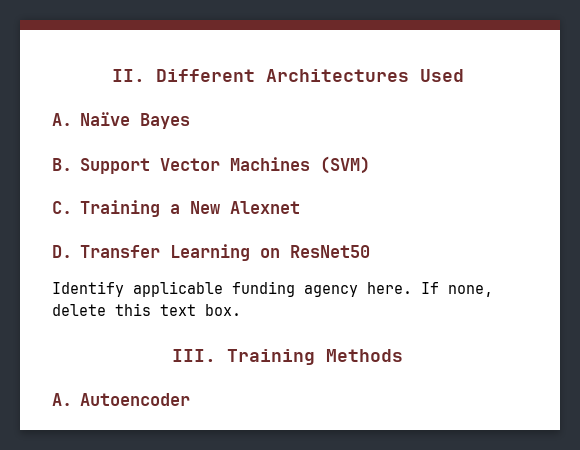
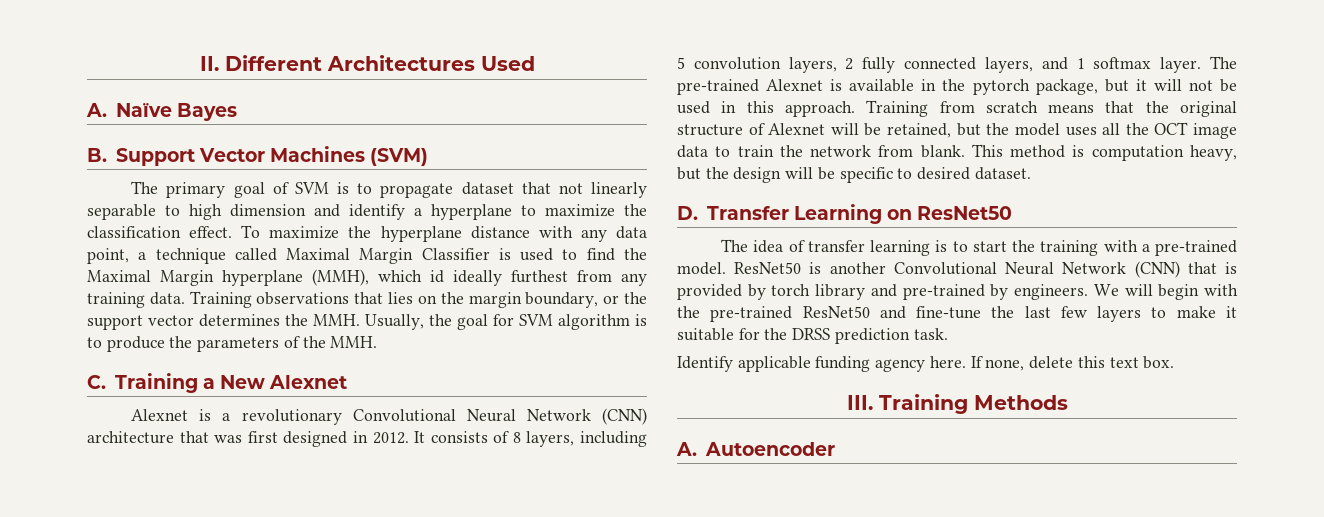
+ The primary goal of SVM is to propagate dataset that not linearly separable to high dimension and identify a hyperplane to maximize the classification effect. To maximize the hyperplane distance with any data point, a technique called Maximal Margin Classifier is used to find the Maximal Margin hyperplane (MMH), which id ideally furthest from any training data. Training observations that lies on the margin boundary, or the support vector determines the MMH. Usually, the goal for SVM algorithm is to produce the parameters of the MMH.
+ Alexnet is a revolutionary Convolutional Neural Network (CNN) architecture that was first designed in 2012. It consists of 8 layers, including 5 convolution layers, 2 fully connected layers, and 1 softmax layer. The pre-trained Alexnet is available in the pytorch package, but it will not be used in this approach. Training from scratch means that the original structure of Alexnet will be retained, but the model uses all the OCT image data to train the network from blank. This method is computation heavy, but the design will be specific to desired dataset.
+ The idea of transfer learning is to start the training with a pre-trained model. ResNet50 is another Convolutional Neural Network (CNN) that is provided by torch library and pre-trained by engineers. We will begin with the pre-trained ResNet50 and fine-tune the last few layers to make it suitable for the DRSS prediction task.

